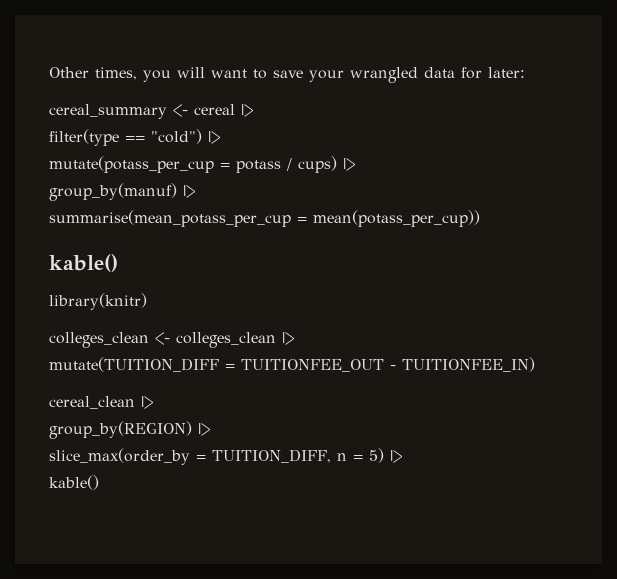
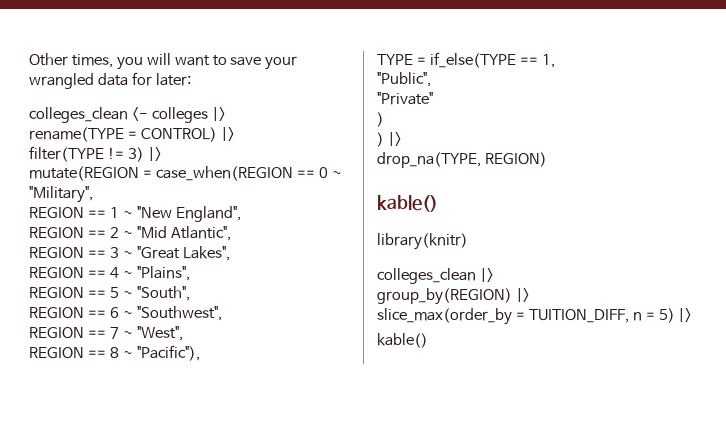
- cereal_summary <- cereal |>
- filter(type == "cold") |>
- mutate(potass_per_cup = potass / cups) |>
- group_by(manuf) |>
- summarise(mean_potass_per_cup = mean(potass_per_cup))
+ colleges_clean <- colleges |>
+ rename(TYPE = CONTROL) |>
+ filter(TYPE != 3) |>
+ mutate(REGION = case_when(REGION == 0 ~ "Military",
+ REGION == 1 ~ "New England",
+ REGION == 2 ~ "Mid Atlantic",
+ REGION == 3 ~ "Great Lakes",
+ REGION == 4 ~ "Plains",
+ REGION == 5 ~ "South",
+ REGION == 6 ~ "Southwest",
+ REGION == 7 ~ "West",
+ REGION == 8 ~ "Pacific"),
+ TYPE = if_else(TYPE == 1,
+ "Public",
+ "Private"
+ )
+ ) |>
+ drop_na(TYPE, REGION)
  kable()
  library(knitr)
- colleges_clean <- colleges_clean |>
- mutate(TUITION_DIFF = TUITIONFEE_OUT - TUITIONFEE_IN)
- cereal_clean |>
+ colleges_clean |>

